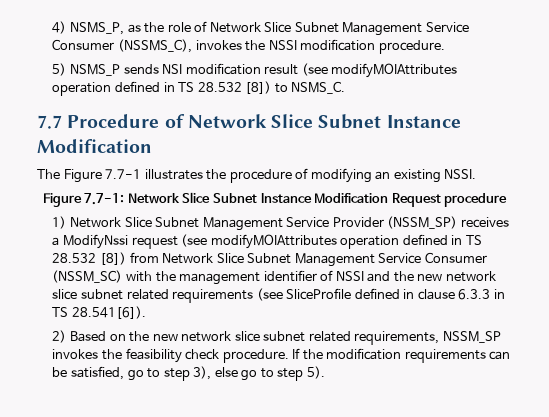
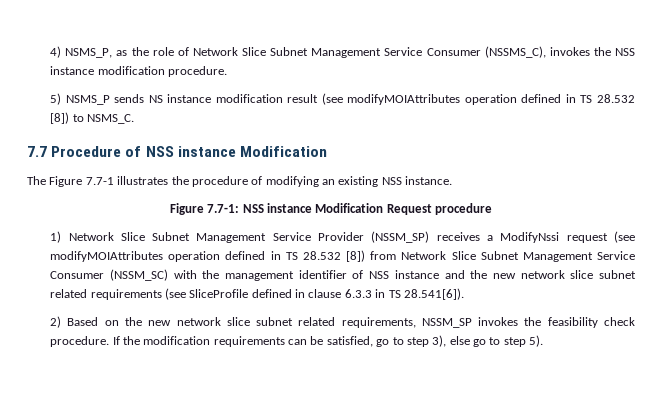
- 4) NSMS_P, as the role of Network Slice Subnet Management Service Consumer (NSSMS_C), invokes the NSSI modification procedure.
+ 4) NSMS_P, as the role of Network Slice Subnet Management Service Consumer (NSSMS_C), invokes the NSS instance modification procedure.
- 5) NSMS_P sends NSI modification result (see modifyMOIAttributes operation defined in TS 28.532 [8]) to NSMS_C.
+ 5) NSMS_P sends NS instance modification result (see modifyMOIAttributes operation defined in TS 28.532 [8]) to NSMS_C.
- 7.7 Procedure of Network Slice Subnet Instance Modification
+ 7.7 Procedure of NSS instance Modification
- The Figure 7.7-1 illustrates the procedure of modifying an existing NSSI.
+ The Figure 7.7-1 illustrates the procedure of modifying an existing NSS instance.
- Figure 7.7-1: Network Slice Subnet Instance Modification Request procedure
+ Figure 7.7-1: NSS instance Modification Request procedure
- 1) Network Slice Subnet Management Service Provider (NSSM_SP) receives a ModifyNssi request (see modifyMOIAttributes operation defined in TS 28.532 [8]) from Network Slice Subnet Management Service Consumer (NSSM_SC) with the management identifier of NSSI and the new network slice subnet related requirements (see SliceProfile defined in clause 6.3.3 in TS 28.541[6]).
+ 1) Network Slice Subnet Management Service Provider (NSSM_SP) receives a ModifyNssi request (see modifyMOIAttributes operation defined in TS 28.532 [8]) from Network Slice Subnet Management Service Consumer (NSSM_SC) with the management identifier of NSS instance and the new network slice subnet related requirements (see SliceProfile defined in clause 6.3.3 in TS 28.541[6]).

